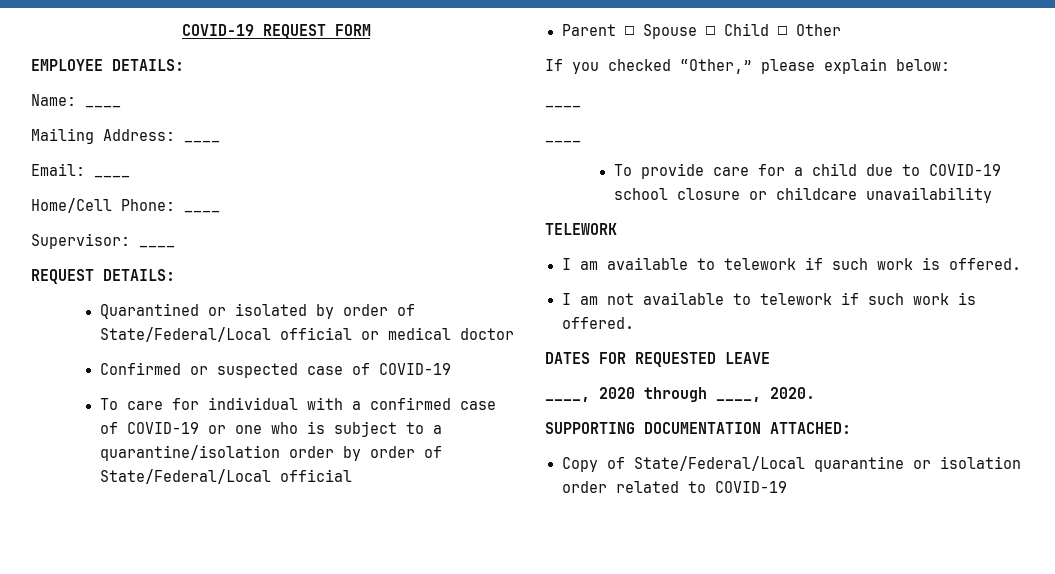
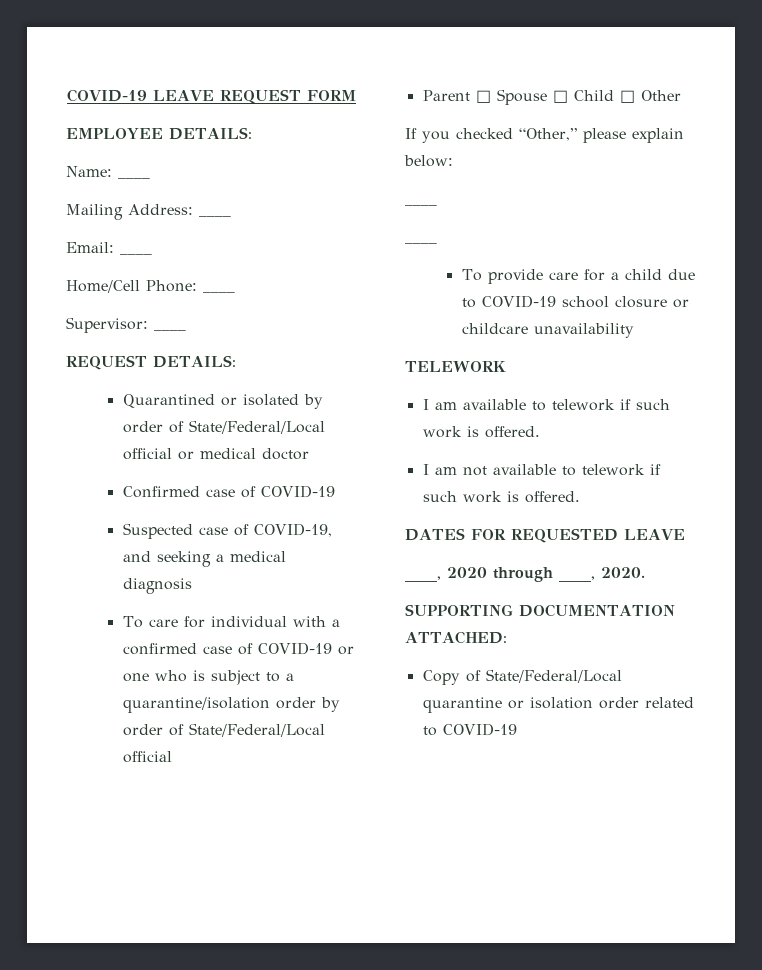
- COVID-19 REQUEST FORM
+ COVID-19 LEAVE REQUEST FORM
- Confirmed or suspected case of COVID-19
+ Confirmed case of COVID-19
+ Suspected case of COVID-19, and seeking a medical diagnosis

